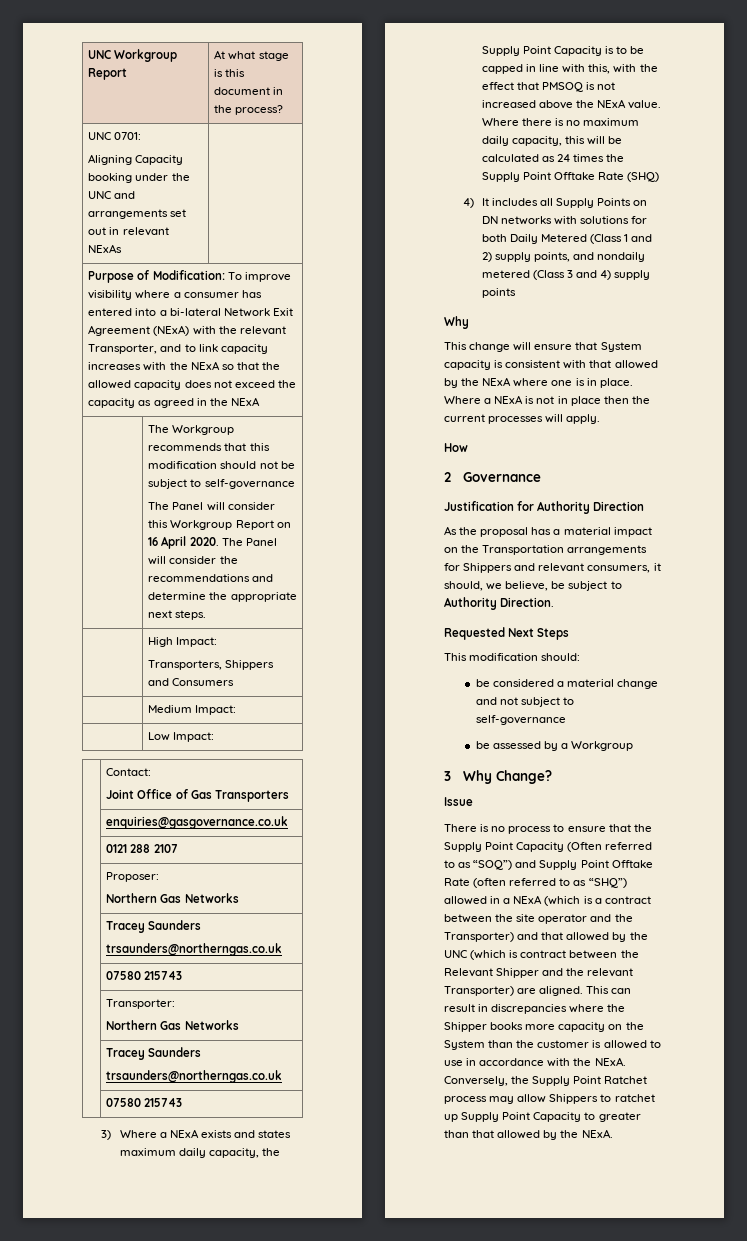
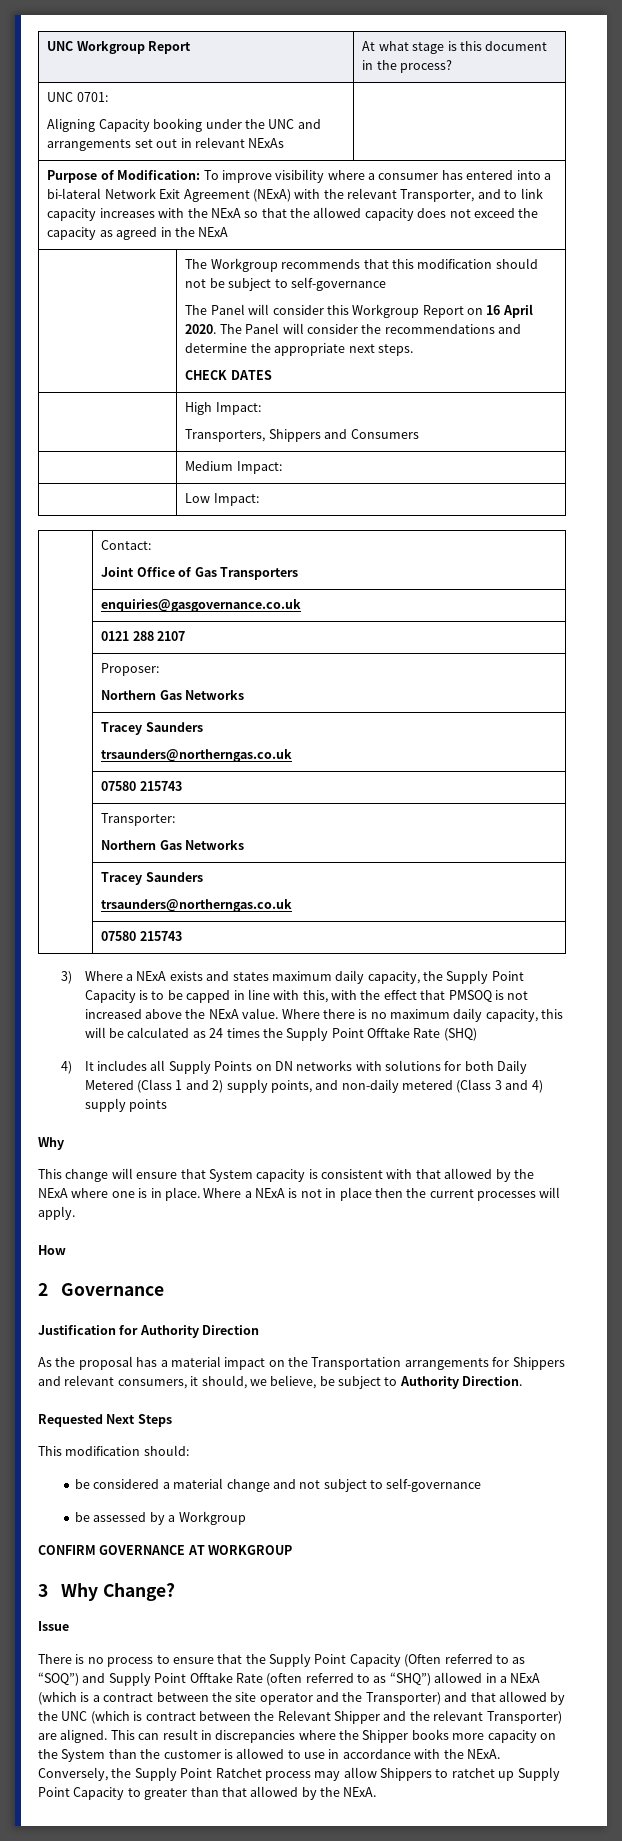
  | The Workgroup recommends that this modification should not be subject to self-governance
  The Panel will consider this Workgroup Report on 16 April 2020. The Panel will consider the recommendations and determine the appropriate next steps.
+ CHECK DATES
- 4) It includes all Supply Points on DN networks with solutions for both Daily Metered (Class 1 and 2) supply points, and nondaily metered (Class 3 and 4) supply points
+ 4) It includes all Supply Points on DN networks with solutions for both Daily Metered (Class 1 and 2) supply points, and non-daily metered (Class 3 and 4) supply points
+ CONFIRM GOVERNANCE AT WORKGROUP

